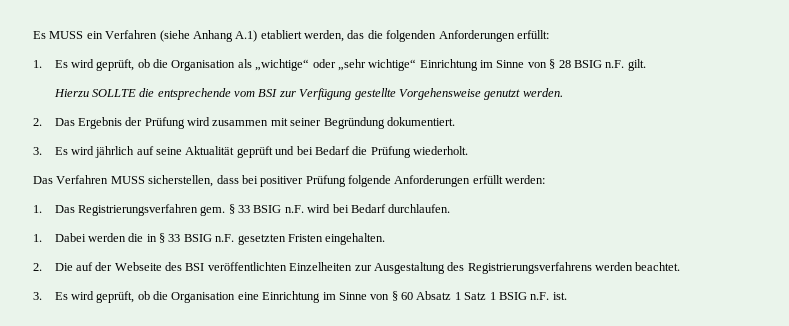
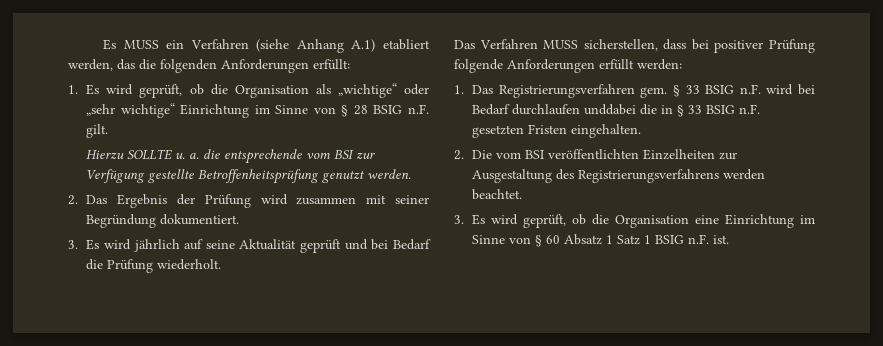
- Hierzu SOLLTE die entsprechende vom BSI zur Verfügung gestellte Vorgehensweise genutzt werden.
+ Hierzu SOLLTE u. a. die entsprechende vom BSI zur Verfügung gestellte Betroffenheitsprüfung genutzt werden.
- § 33 BSIG n.F. wird bei Bedarf durchlaufen.
- 1. Dabei werden die in § 33 BSIG n.F. gesetzten Fristen eingehalten.
+ § 33 BSIG n.F. wird bei Bedarf durchlaufen unddabei die in § 33 BSIG n.F. gesetzten Fristen eingehalten.
- 2. Die auf der Webseite des BSI veröffentlichten Einzelheiten zur Ausgestaltung des Registrierungsverfahrens werden beachtet.
+ 2. Die vom BSI veröffentlichten Einzelheiten zur Ausgestaltung des Registrierungsverfahrens werden beachtet.

